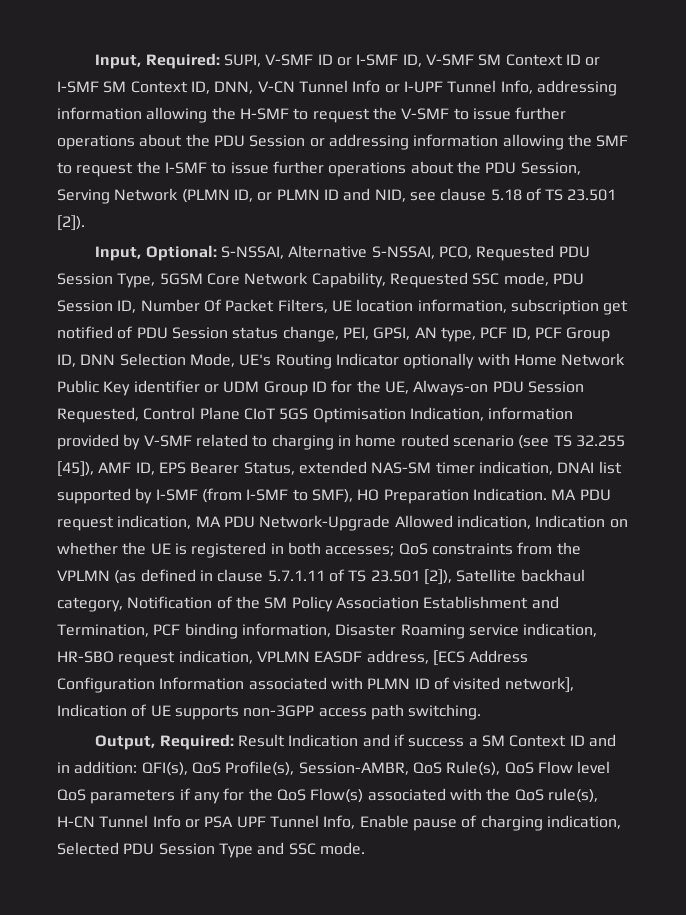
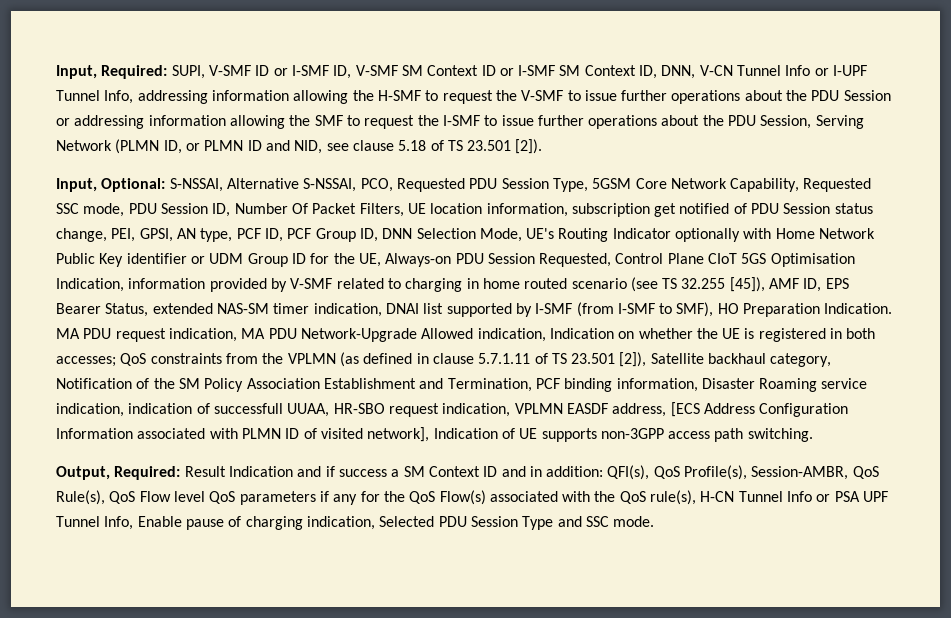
- QoS constraints from the VPLMN (as defined in clause 5.7.1.11 of TS 23.501 [2]), Satellite backhaul category, Notification of the SM Policy Association Establishment and Termination, PCF binding information, Disaster Roaming service indication, HR-SBO request indication, VPLMN EASDF address, [ECS Address Configuration Information associated with PLMN ID of visited network], Indication of UE supports non-3GPP access path switching.
+ QoS constraints from the VPLMN (as defined in clause 5.7.1.11 of TS 23.501 [2]), Satellite backhaul category, Notification of the SM Policy Association Establishment and Termination, PCF binding information, Disaster Roaming service indication, indication of successfull UUAA, HR-SBO request indication, VPLMN EASDF address, [ECS Address Configuration Information associated with PLMN ID of visited network], Indication of UE supports non-3GPP access path switching.

